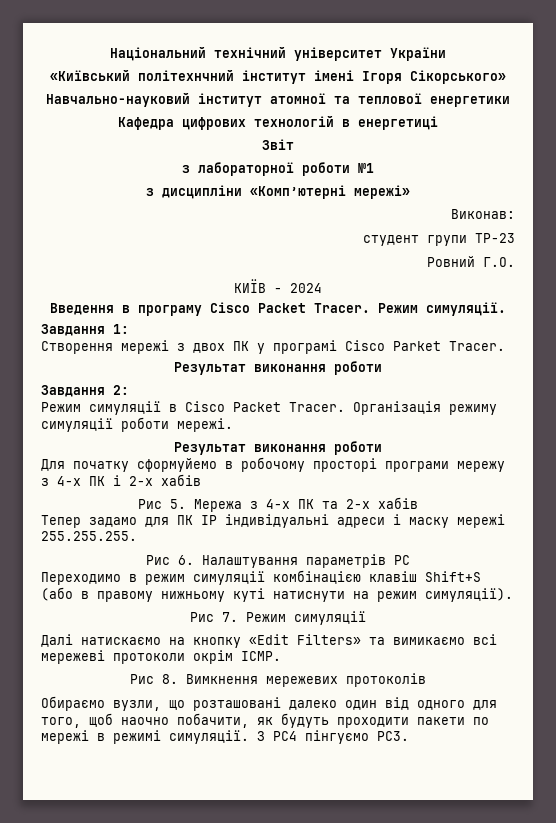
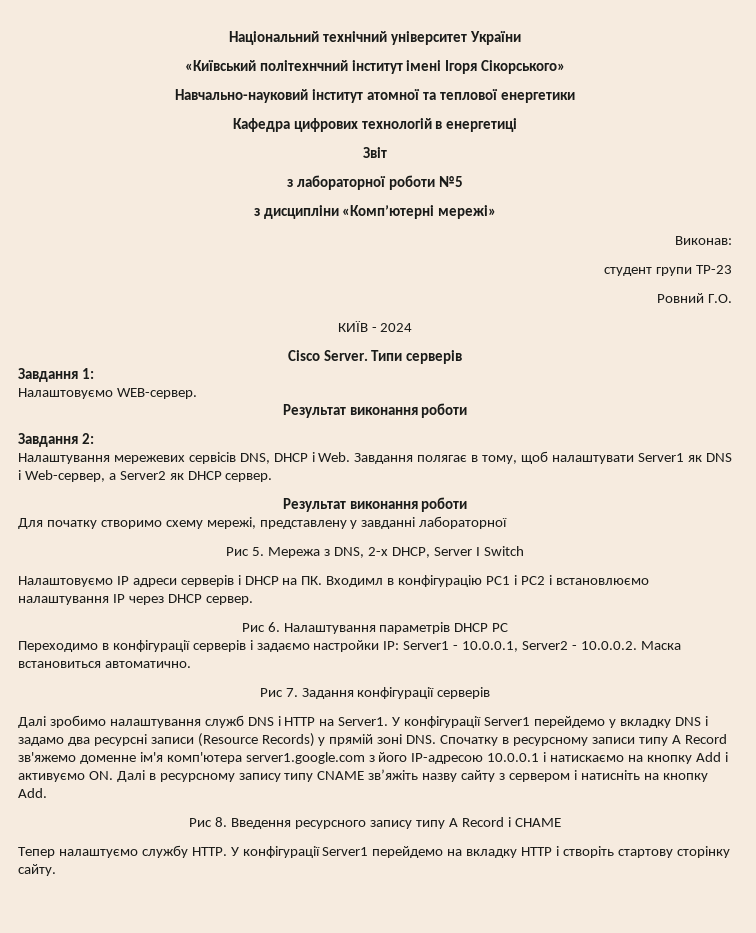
- з лабораторної роботи №1
+ з лабораторної роботи №5
- Введення в програму Cisco Packet Tracer. Режим симуляції.
+ Cisco Server. Типи серверів
  Завдання 1:
- Створення мережі з двох ПК у програмі Cisco Parket Tracer.
+ Налаштовуємо WEB-сервер.
- Режим симуляції в Cisco Packet Tracer. Організація режиму симуляції роботи мережі.
+ Налаштування мережевих сервісів DNS, DHCP і Web. Завдання полягає в тому, щоб налаштувати Server1 як DNS і Web-сервер, а Server2 як DHCP сервер.
- Для початку сформуйемо в робочому просторі програми мережу з 4-х ПК і 2-х хабів
- Рис 5. Мережа з 4-х ПК та 2-х хабів
- Тепер задамо для ПК IP індивідуальні адреси і маску мережі 255.255.255.
+ Для початку cтворимо схему мережі, представлену у завданні лабораторної
+ Рис 5. Мережа з DNS, 2-x DHCP, Server I Switch
+ Налаштовуємо IP адреси серверів і DHCP на ПК. Входимл в конфігурацію PC1 і PC2 і встановлюємо налаштування IP через DHCP сервер.
- Рис 6. Налаштування параметрів PC
+ Рис 6. Налаштування параметрів DHCP PC
- Переходимо в режим симуляції комбінацією клавіш Shift+S (або в правому нижньому куті натиснути на режим симуляції).
- Рис 7. Режим симуляції
- Далі натискаємо на кнопку «Edit Filters» та вимикаємо всі мережеві протоколи окрім ICMP.
- Рис 8. Вимкнення мережевих протоколів
- Обираємо вузли, що розташовані далеко один від одного для того, щоб наочно побачити, як будуть проходити пакети по мережі в режимі симуляції. З PC4 пінгуємо PC3.
+ Переходимо в конфігурації серверів і задаємо настройки IP: Server1 - 10.0.0.1, Server2 - 10.0.0.2. Маска встановиться автоматично.
+ Рис 7. Задання конфігурації серверів
+ Далі зробимо налаштування служб DNS і HTTP на Server1. У конфігурації Server1 перейдемо у вкладку DNS і задамо два ресурсні записи (Resource Records) у прямій зоні DNS. Спочатку в ресурсному записи типу A Record зв'яжемо доменне ім'я комп'ютера server1.google.com з його IP-адресою 10.0.0.1 і натискаємо на кнопку Add і активуємо ON. Далі в ресурсному запису типу CNAME зв’яжіть назву сайту з сервером і натисніть на кнопку Add.
+ Рис 8. Введення ресурсного запису типу A Record і CHAME
+ Тепер налаштуємо службу HTTP. У конфігурації Server1 перейдемо на вкладку HTTP і створіть стартову сторінку сайту.

